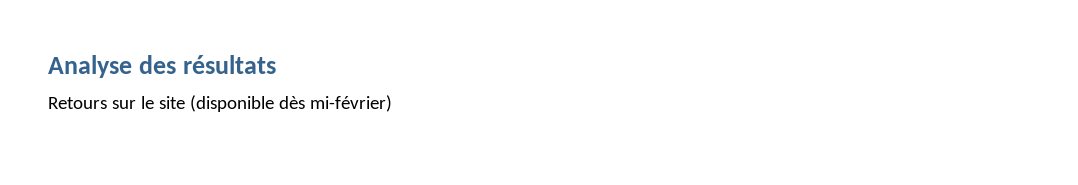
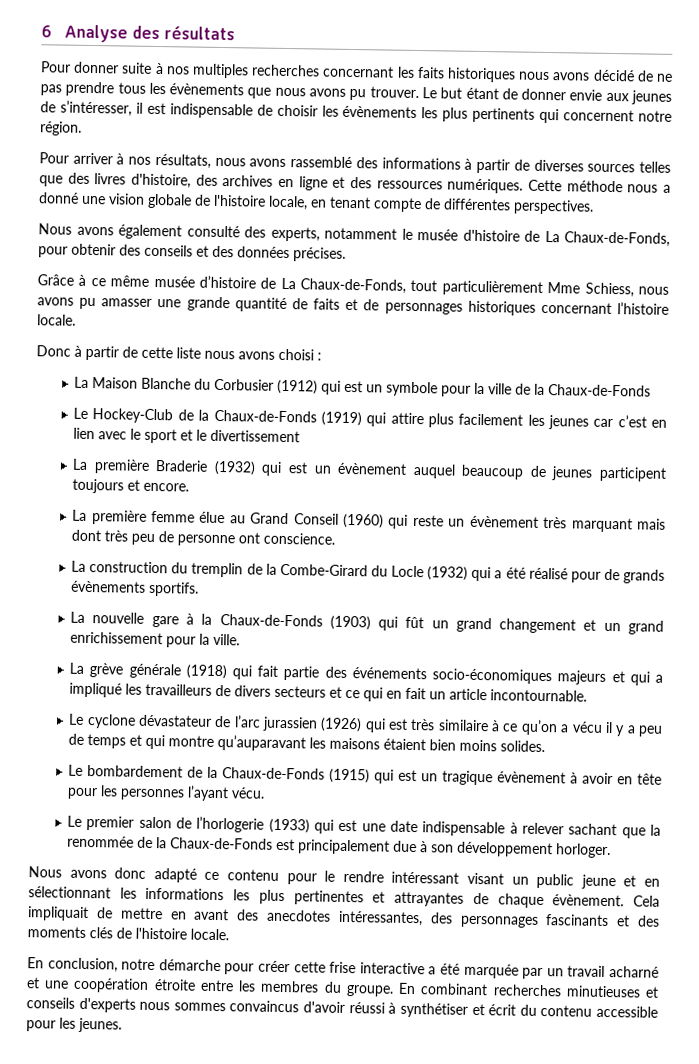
- Analyse des résultats
+ 6 Analyse des résultats
- Retours sur le site (disponible dès mi-février)
+ Pour donner suite à nos multiples recherches concernant les faits historiques nous avons décidé de ne pas prendre tous les évènements que nous avons pu trouver. Le but étant de donner envie aux jeunes de s’intéresser, il est indispensable de choisir les évènements les plus pertinents qui concernent notre région.
+ Pour arriver à nos résultats, nous avons rassemblé des informations à partir de diverses sources telles que des livres d'histoire, des archives en ligne et des ressources numériques. Cette méthode nous a donné une vision globale de l'histoire locale, en tenant compte de différentes perspectives.
+ Nous avons également consulté des experts, notamment le musée d'histoire de La Chaux-de-Fonds, pour obtenir des conseils et des données précises.
+ Grâce à ce même musée d’histoire de La Chaux-de-Fonds, tout particulièrement Mme Schiess, nous avons pu amasser une grande quantité de faits et de personnages historiques concernant l’histoire locale.
+ Donc à partir de cette liste nous avons choisi :
+ La Maison Blanche du Corbusier (1912) qui est un symbole pour la ville de la Chaux-de-Fonds
+ Le Hockey-Club de la Chaux-de-Fonds (1919) qui attire plus facilement les jeunes car c’est en lien avec le sport et le divertissement
+ La première Braderie (1932) qui est un évènement auquel beaucoup de jeunes participent toujours et encore.
+ La première femme élue au Grand Conseil (1960) qui reste un évènement très marquant mais dont très peu de personne ont conscience.
+ La construction du tremplin de la Combe-Girard du Locle (1932) qui a été réalisé pour de grands évènements sportifs.
+ La nouvelle gare à la Chaux-de-Fonds (1903) qui fût un grand changement et un grand enrichissement pour la ville.
+ La grève générale (1918) qui fait partie des événements socio-économiques majeurs et qui a impliqué les travailleurs de divers secteurs et ce qui en fait un article incontournable.
+ Le cyclone dévastateur de l’arc jurassien (1926) qui est très similaire à ce qu’on a vécu il y a peu de temps et qui montre qu’auparavant les maisons étaient bien moins solides.
+ Le bombardement de la Chaux-de-Fonds (1915) qui est un tragique évènement à avoir en tête pour les personnes l’ayant vécu.
+ Le premier salon de l’horlogerie (1933) qui est une date indispensable à relever sachant que la renommée de la Chaux-de-Fonds est principalement due à son développement horloger.
+ Nous avons donc adapté ce contenu pour le rendre intéressant visant un public jeune et en sélectionnant les informations les plus pertinentes et attrayantes de chaque évènement. Cela impliquait de mettre en avant des anecdotes intéressantes, des personnages fascinants et des moments clés de l'histoire locale.
+ En conclusion, notre démarche pour créer cette frise interactive a été marquée par un travail acharné et une coopération étroite entre les membres du groupe. En combinant recherches minutieuses et conseils d'experts nous sommes convaincus d'avoir réussi à synthétiser et écrit du contenu accessible pour les jeunes.

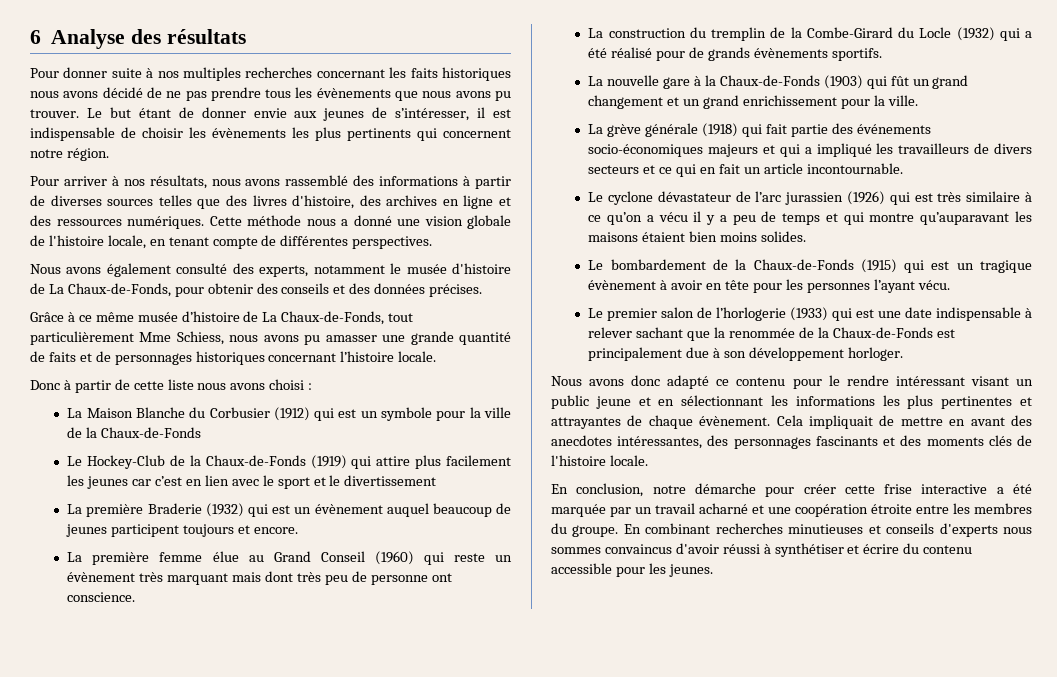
- En combinant recherches minutieuses et conseils d'experts nous sommes convaincus d'avoir réussi à synthétiser et écrit du contenu accessible pour les jeunes.
+ En combinant recherches minutieuses et conseils d'experts nous sommes convaincus d'avoir réussi à synthétiser et écrire du contenu accessible pour les jeunes.

